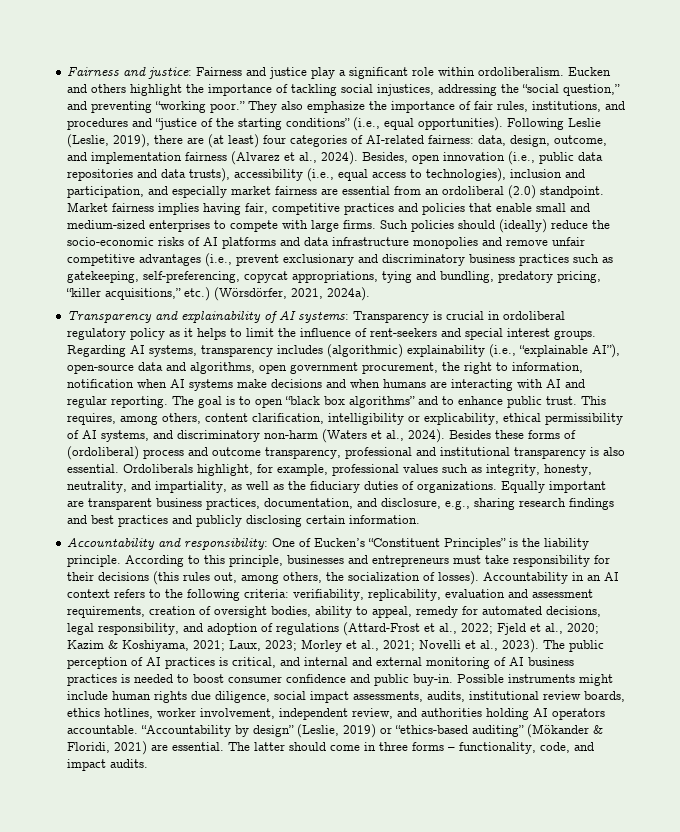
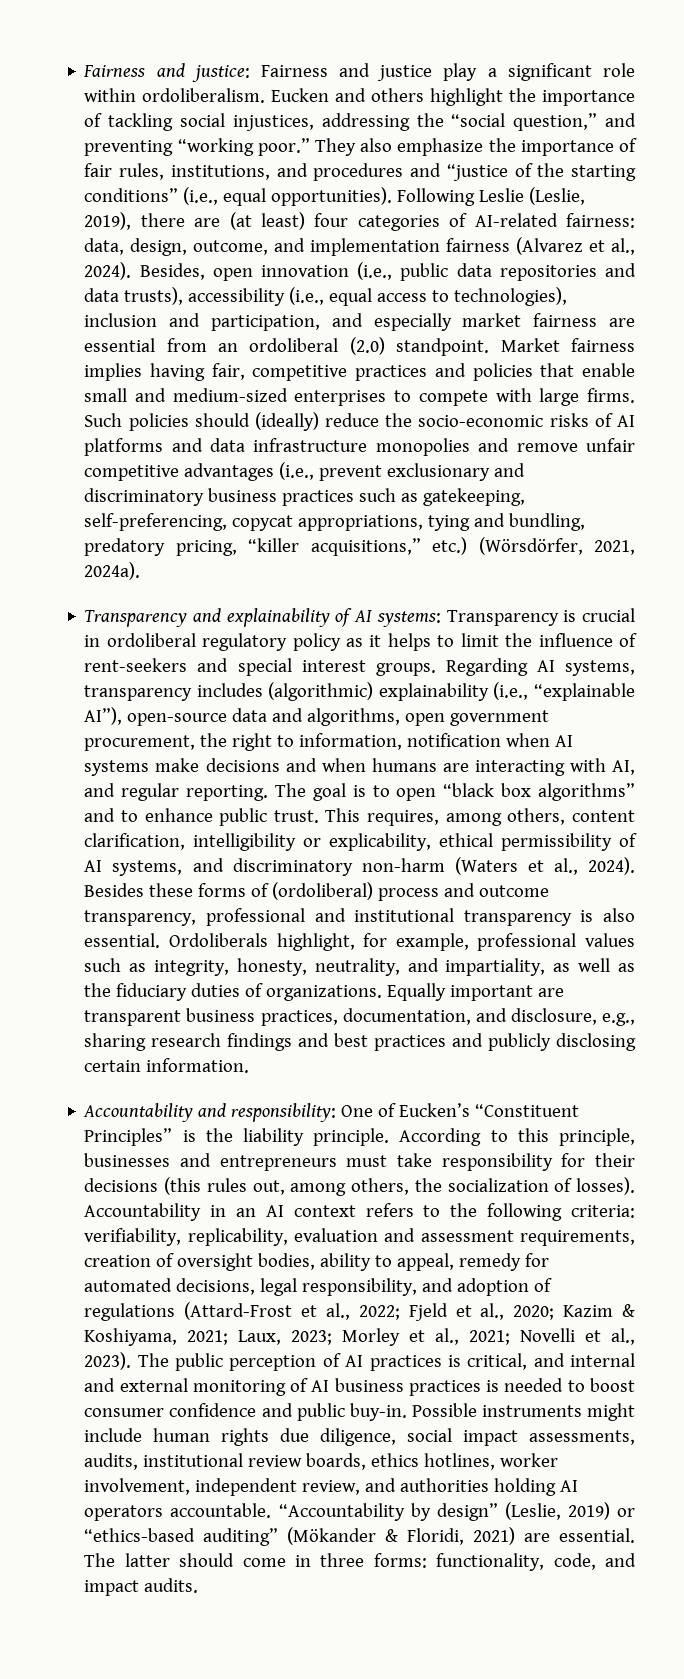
- Regarding AI systems, transparency includes (algorithmic) explainability (i.e., “explainable AI”), open-source data and algorithms, open government procurement, the right to information, notification when AI systems make decisions and when humans are interacting with AI and regular reporting.
+ Regarding AI systems, transparency includes (algorithmic) explainability (i.e., “explainable AI”), open-source data and algorithms, open government procurement, the right to information, notification when AI systems make decisions and when humans are interacting with AI, and regular reporting.
- The latter should come in three forms – functionality, code, and impact audits.
+ The latter should come in three forms: functionality, code, and impact audits.

